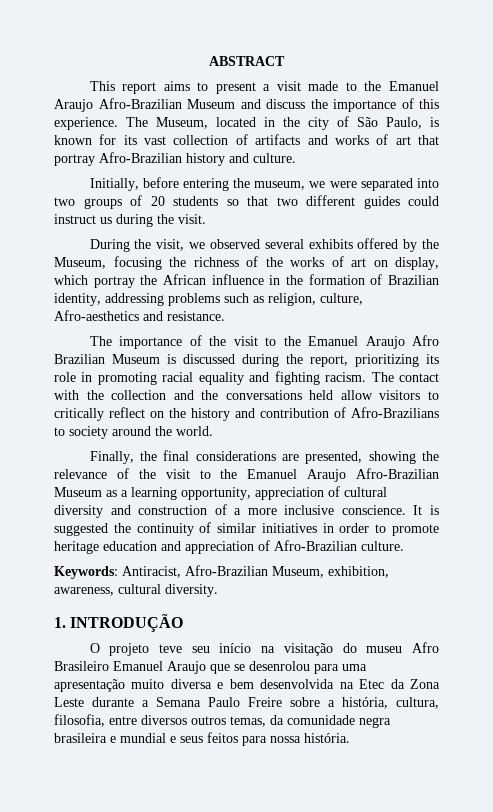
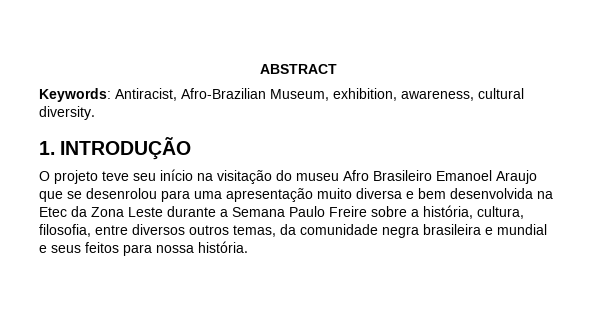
- This report aims to present a visit made to the Emanuel Araujo Afro-Brazilian Museum and discuss the importance of this experience. The Museum, located in the city of São Paulo, is known for its vast collection of artifacts and works of art that portray Afro-Brazilian history and culture.
- Initially, before entering the museum, we were separated into two groups of 20 students so that two different guides could instruct us during the visit.
- During the visit, we observed several exhibits offered by the Museum, focusing the richness of the works of art on display, which portray the African influence in the formation of Brazilian identity, addressing problems such as religion, culture, Afro-aesthetics and resistance.
- The importance of the visit to the Emanuel Araujo Afro Brazilian Museum is discussed during the report, prioritizing its role in promoting racial equality and fighting racism. The contact with the collection and the conversations held allow visitors to critically reflect on the history and contribution of Afro-Brazilians to society around the world.
- Finally, the final considerations are presented, showing the relevance of the visit to the Emanuel Araujo Afro-Brazilian Museum as a learning opportunity, appreciation of cultural diversity and construction of a more inclusive conscience. It is suggested the continuity of similar initiatives in order to promote heritage education and appreciation of Afro-Brazilian culture.
- O projeto teve seu início na visitação do museu Afro Brasileiro Emanuel Araujo que se desenrolou para uma apresentação muito diversa e bem desenvolvida na Etec da Zona Leste durante a Semana Paulo Freire sobre a história, cultura, filosofia, entre diversos outros temas, da comunidade negra brasileira e mundial e seus feitos para nossa história.
+ O projeto teve seu início na visitação do museu Afro Brasileiro Emanoel Araujo que se desenrolou para uma apresentação muito diversa e bem desenvolvida na Etec da Zona Leste durante a Semana Paulo Freire sobre a história, cultura, filosofia, entre diversos outros temas, da comunidade negra brasileira e mundial e seus feitos para nossa história.

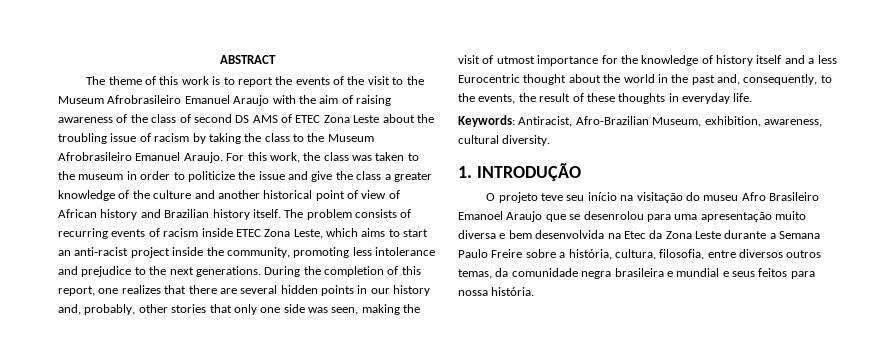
+ The theme of this work is to report the events of the visit to the Museum Afrobrasileiro Emanuel Araujo with the aim of raising awareness of the class of second DS AMS of ETEC Zona Leste about the troubling issue of racism by taking the class to the Museum Afrobrasileiro Emanuel Araujo. For this work, the class was taken to the museum in order to politicize the issue and give the class a greater knowledge of the culture and another historical point of view of African history and Brazilian history itself. The problem consists of recurring events of racism inside ETEC Zona Leste, which aims to start an anti-racist project inside the community, promoting less intolerance and prejudice to the next generations. During the completion of this report, one realizes that there are several hidden points in our history and, probably, other stories that only one side was seen, making the visit of utmost importance for the knowledge of history itself and a less Eurocentric thought about the world in the past and, consequently, to the events, the result of these thoughts in everyday life.

